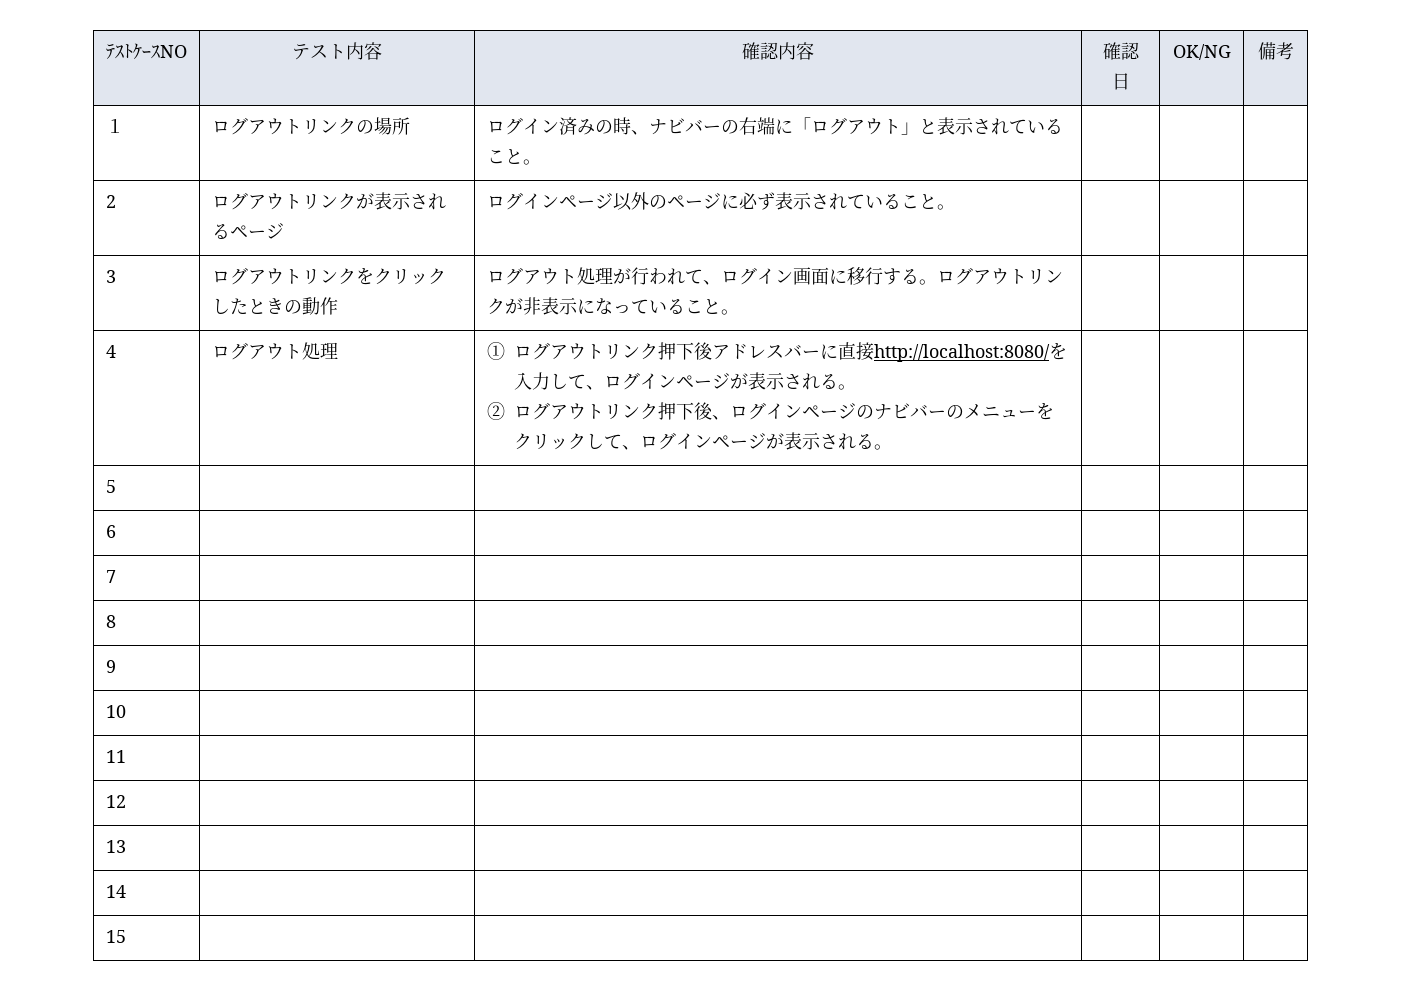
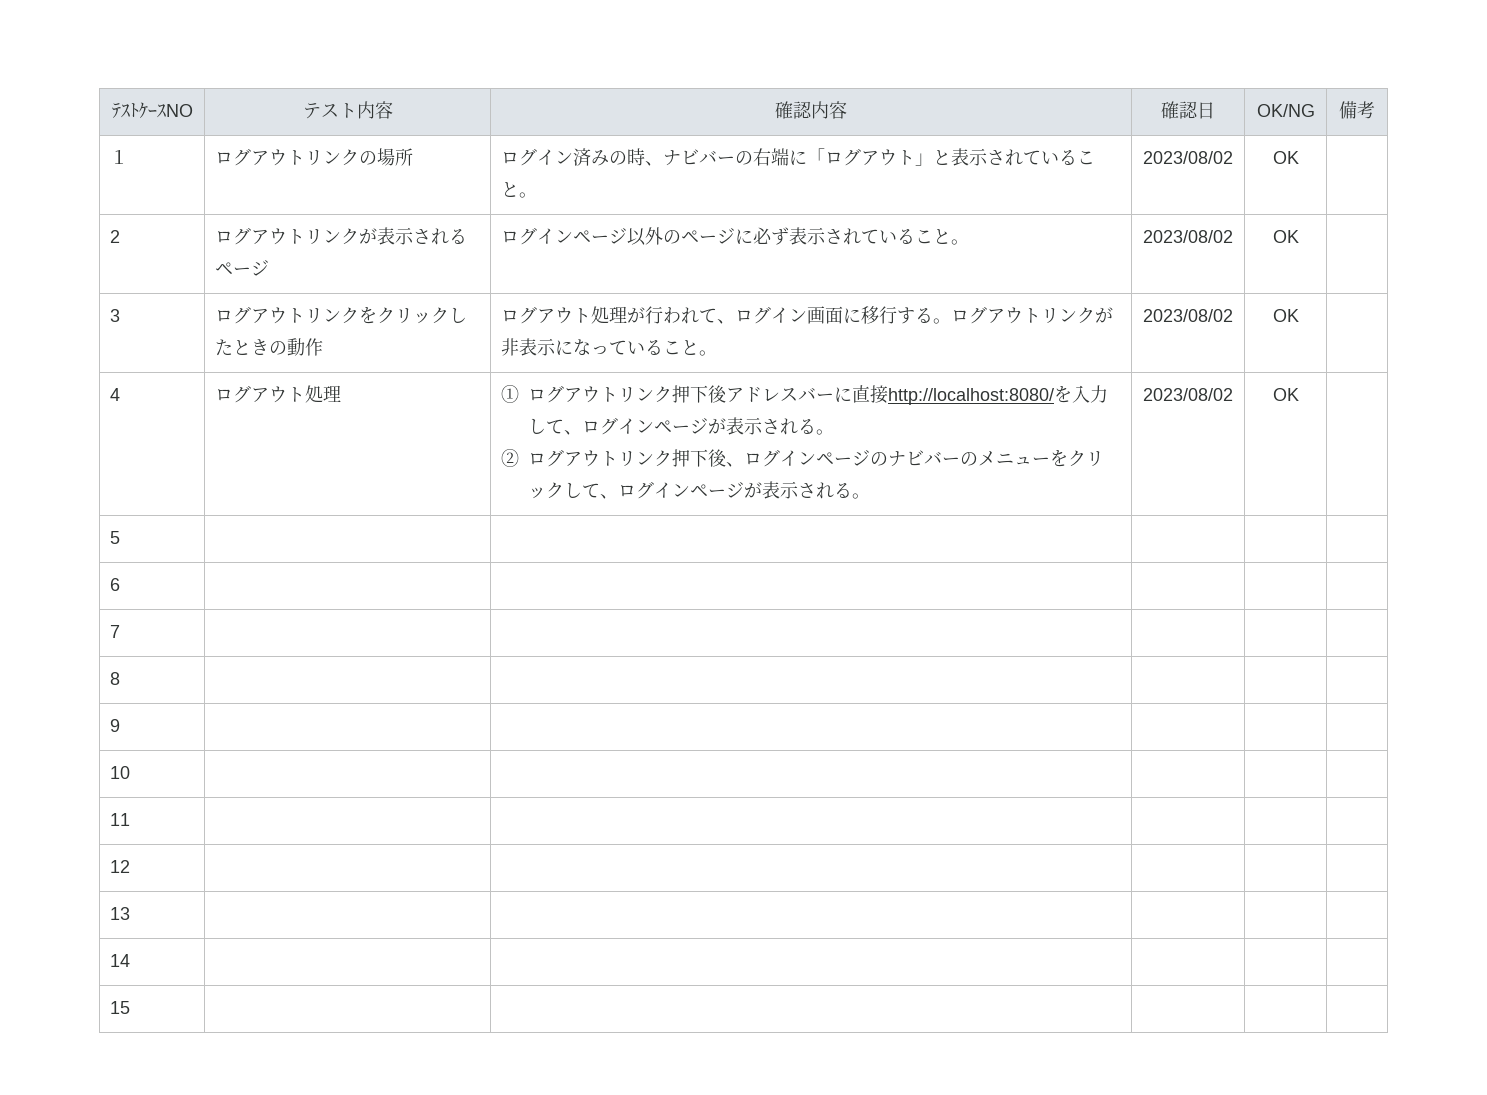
- １ | ログアウトリンクの場所 | ログイン済みの時、ナビバーの右端に「ログアウト」と表示されていること。 | | |
+ １ | ログアウトリンクの場所 | ログイン済みの時、ナビバーの右端に「ログアウト」と表示されていること。 | 2023/08/02 | OK |
- 2 | ログアウトリンクが表示されるページ | ログインページ以外のページに必ず表示されていること。 | | |
+ 2 | ログアウトリンクが表示されるページ | ログインページ以外のページに必ず表示されていること。 | 2023/08/02 | OK |
- 3 | ログアウトリンクをクリックしたときの動作 | ログアウト処理が行われて、ログイン画面に移行する。ログアウトリンクが非表示になっていること。 | | |
+ 3 | ログアウトリンクをクリックしたときの動作 | ログアウト処理が行われて、ログイン画面に移行する。ログアウトリンクが非表示になっていること。 | 2023/08/02 | OK |
- ②ログアウトリンク押下後、ログインページのナビバーのメニューをクリックして、ログインページが表示される。
+ ②ログアウトリンク押下後、ログインページのナビバーのメニューをクリックして、ログインページが表示される。 | 2023/08/02 | OK

